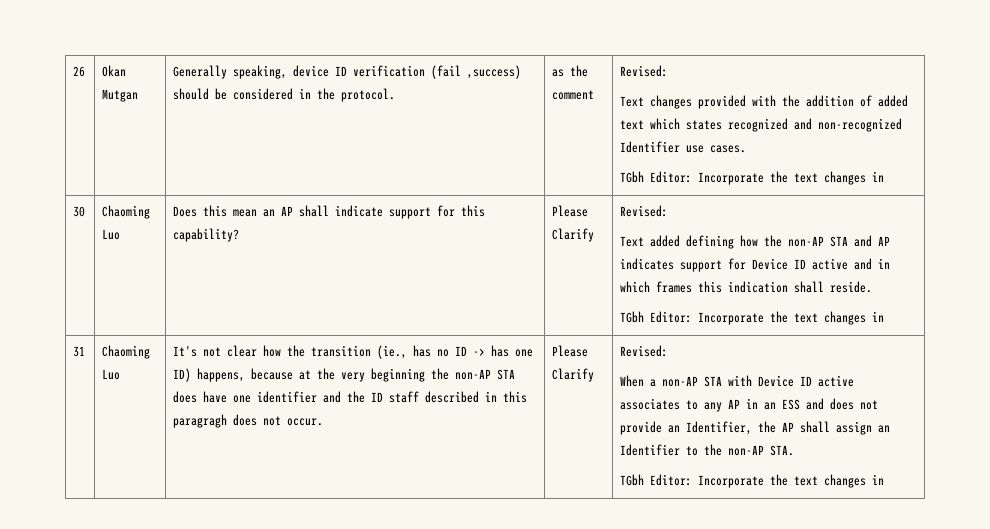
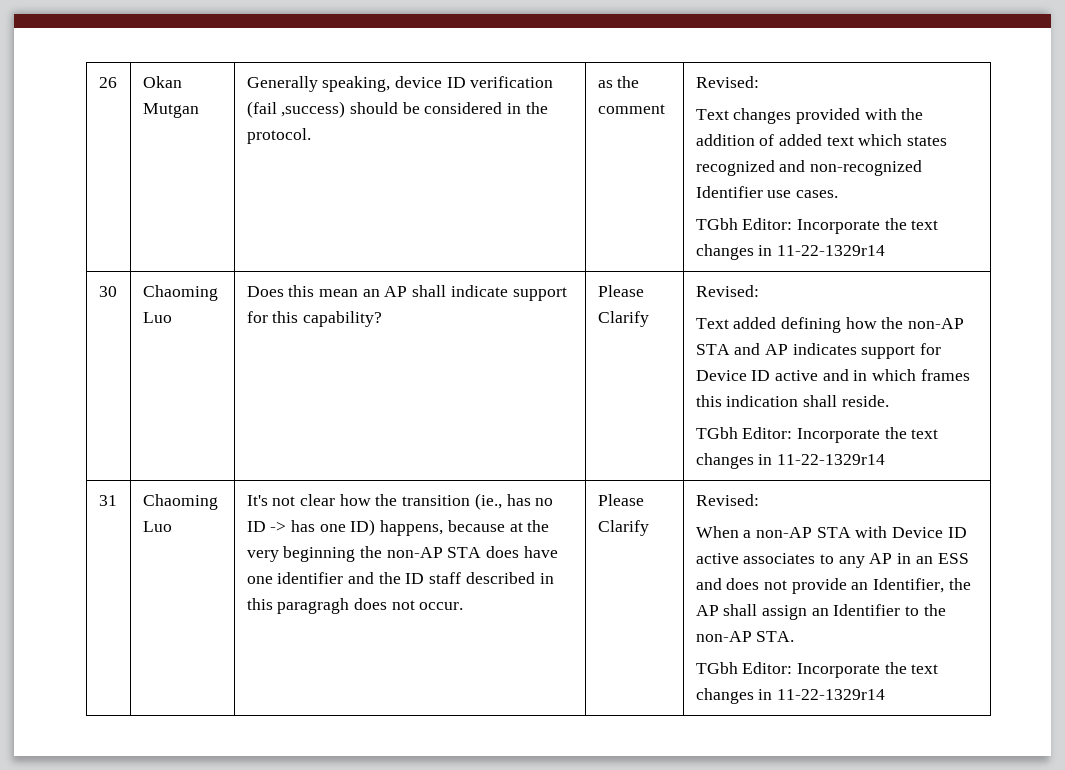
  Text changes provided with the addition of added text which states recognized and non-recognized Identifier use cases.
- TGbh Editor: Incorporate the text changes in
+ TGbh Editor: Incorporate the text changes in 11-22-1329r14
  Text added defining how the non-AP STA and AP indicates support for Device ID active and in which frames this indication shall reside.
- TGbh Editor: Incorporate the text changes in
+ TGbh Editor: Incorporate the text changes in 11-22-1329r14
  When a non-AP STA with Device ID active associates to any AP in an ESS and does not provide an Identifier, the AP shall assign an Identifier to the non-AP STA.
- TGbh Editor: Incorporate the text changes in
+ TGbh Editor: Incorporate the text changes in 11-22-1329r14

